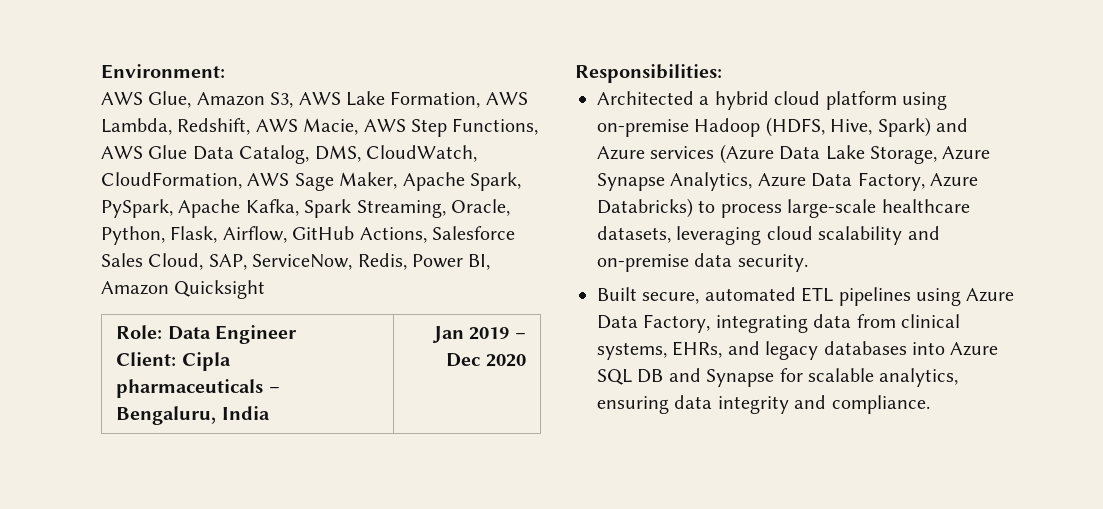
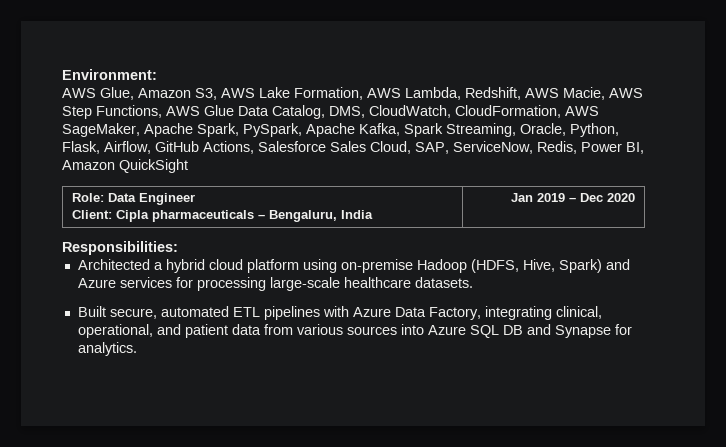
- AWS Glue, Amazon S3, AWS Lake Formation, AWS Lambda, Redshift, AWS Macie, AWS Step Functions, AWS Glue Data Catalog, DMS, CloudWatch, CloudFormation, AWS Sage Maker, Apache Spark, PySpark, Apache Kafka, Spark Streaming, Oracle, Python, Flask, Airflow, GitHub Actions, Salesforce Sales Cloud, SAP, ServiceNow, Redis, Power BI, Amazon Quicksight
+ AWS Glue, Amazon S3, AWS Lake Formation, AWS Lambda, Redshift, AWS Macie, AWS Step Functions, AWS Glue Data Catalog, DMS, CloudWatch, CloudFormation, AWS SageMaker, Apache Spark, PySpark, Apache Kafka, Spark Streaming, Oracle, Python, Flask, Airflow, GitHub Actions, Salesforce Sales Cloud, SAP, ServiceNow, Redis, Power BI, Amazon QuickSight
- Architected a hybrid cloud platform using on-premise Hadoop (HDFS, Hive, Spark) and Azure services (Azure Data Lake Storage, Azure Synapse Analytics, Azure Data Factory, Azure Databricks) to process large-scale healthcare datasets, leveraging cloud scalability and on-premise data security.
+ Architected a hybrid cloud platform using on-premise Hadoop (HDFS, Hive, Spark) and Azure services for processing large-scale healthcare datasets.
- Built secure, automated ETL pipelines using Azure Data Factory, integrating data from clinical systems, EHRs, and legacy databases into Azure SQL DB and Synapse for scalable analytics, ensuring data integrity and compliance.
+ Built secure, automated ETL pipelines with Azure Data Factory, integrating clinical, operational, and patient data from various sources into Azure SQL DB and Synapse for analytics.

